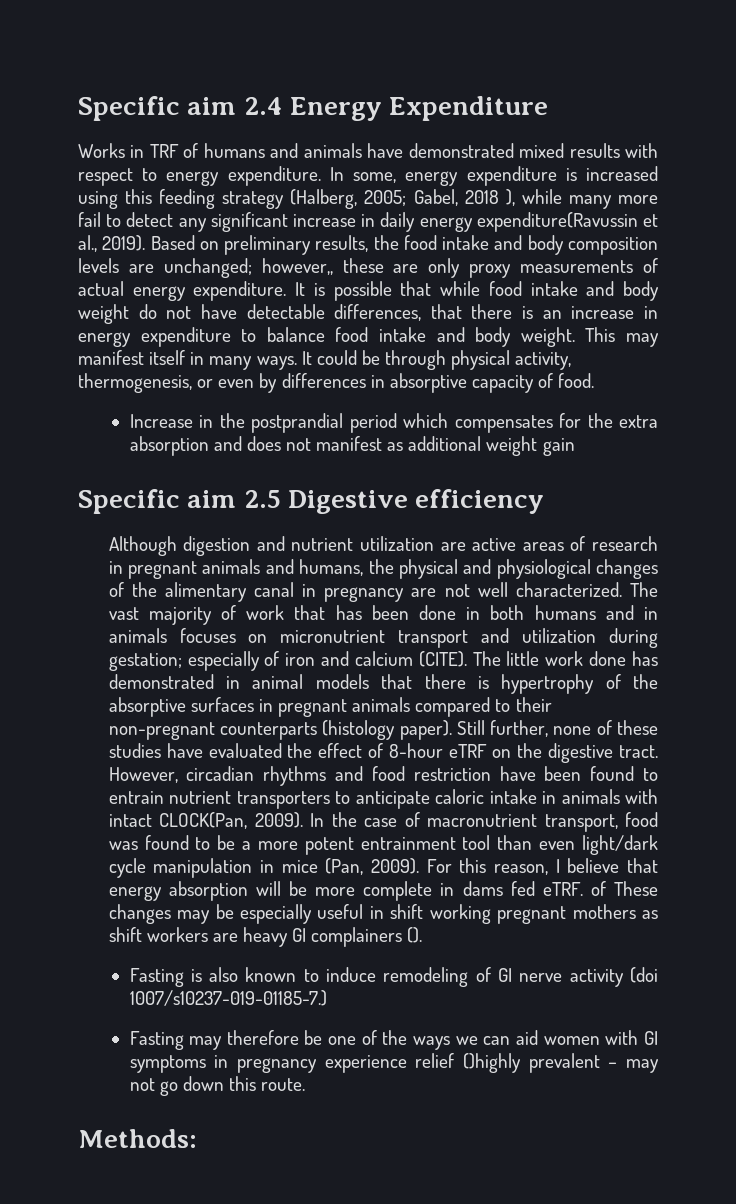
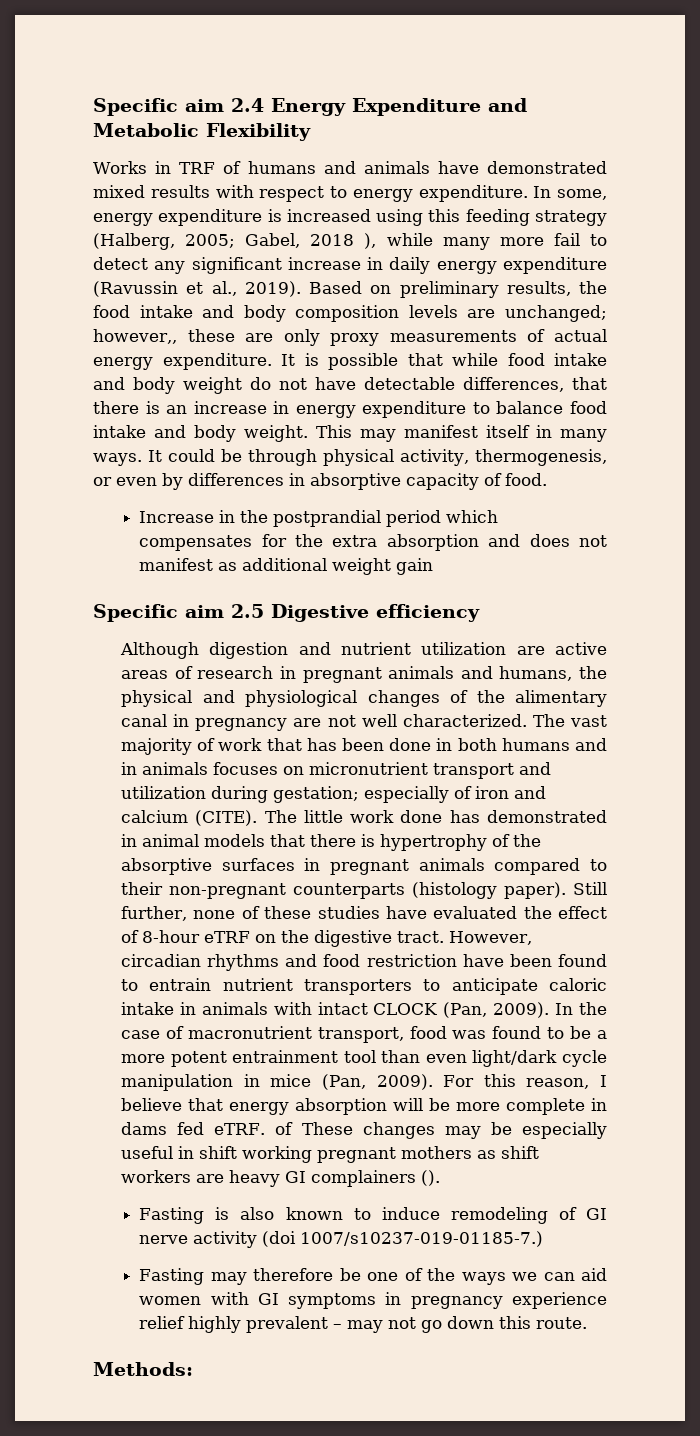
- Specific aim 2.4 Energy Expenditure
+ Specific aim 2.4 Energy Expenditure and Metabolic Flexibility
- In some, energy expenditure is increased using this feeding strategy (Halberg, 2005; Gabel, 2018 ), while many more fail to detect any significant increase in daily energy expenditure(Ravussin et al., 2019).
+ In some, energy expenditure is increased using this feeding strategy (Halberg, 2005; Gabel, 2018 ), while many more fail to detect any significant increase in daily energy expenditure (Ravussin et al., 2019).
- However, circadian rhythms and food restriction have been found to entrain nutrient transporters to anticipate caloric intake in animals with intact CLOCK(Pan, 2009).
+ However, circadian rhythms and food restriction have been found to entrain nutrient transporters to anticipate caloric intake in animals with intact CLOCK (Pan, 2009).
- Fasting may therefore be one of the ways we can aid women with GI symptoms in pregnancy experience relief ()highly prevalent – may not go down this route.
+ Fasting may therefore be one of the ways we can aid women with GI symptoms in pregnancy experience relief highly prevalent – may not go down this route.

